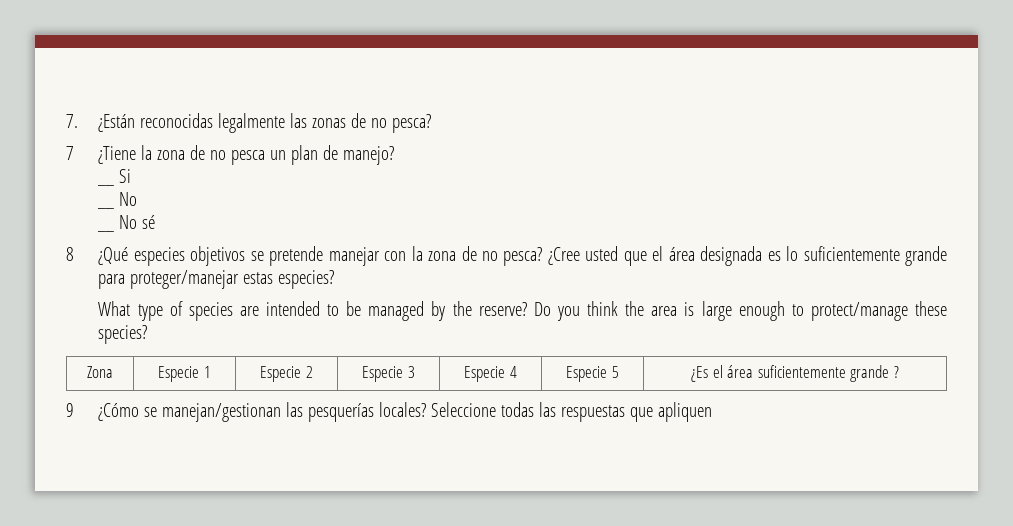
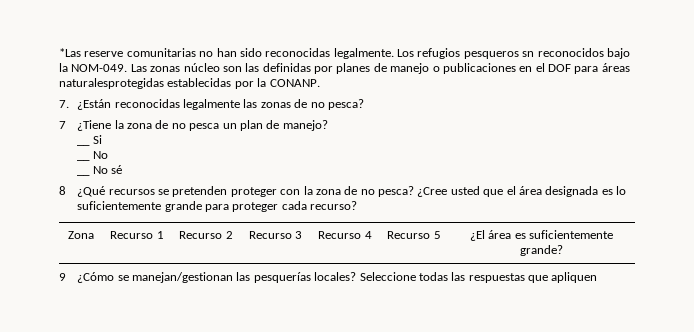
+ *Las reserve comunitarias no han sido reconocidas legalmente. Los refugios pesqueros sn reconocidos bajo la NOM-049. Las zonas núcleo son las definidas por planes de manejo o publicaciones en el DOF para áreas naturalesprotegidas establecidas por la CONANP.
- 8 ¿Qué especies objetivos se pretende manejar con la zona de no pesca?
+ 8 ¿Qué recursos se pretenden proteger con la zona de no pesca?
- ¿Cree usted que el área designada es lo suficientemente grande para proteger/manejar estas especies?
- What type of species are intended to be managed by the reserve? Do you think the area is large enough to protect/manage these species?
+ ¿Cree usted que el área designada es lo suficientemente grande para proteger cada recurso?
- Zona | Especie 1 | Especie 2 | Especie 3 | Especie 4 | Especie 5 | ¿Es el área suficientemente grande ?
+ Zona | Recurso 1 | Recurso 2 | Recurso 3 | Recurso 4 | Recurso 5 | ¿El área es suficientemente grande?

